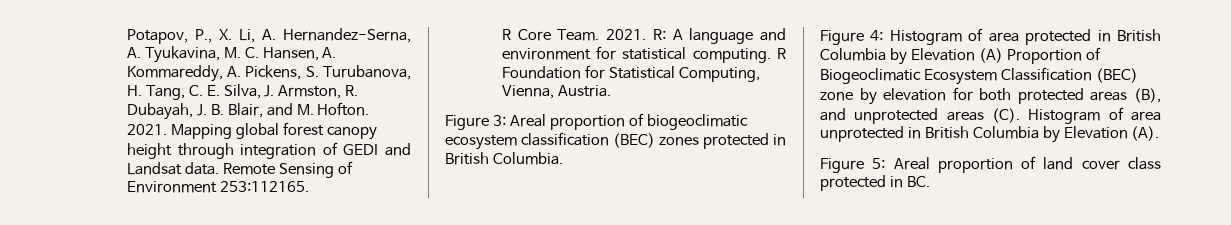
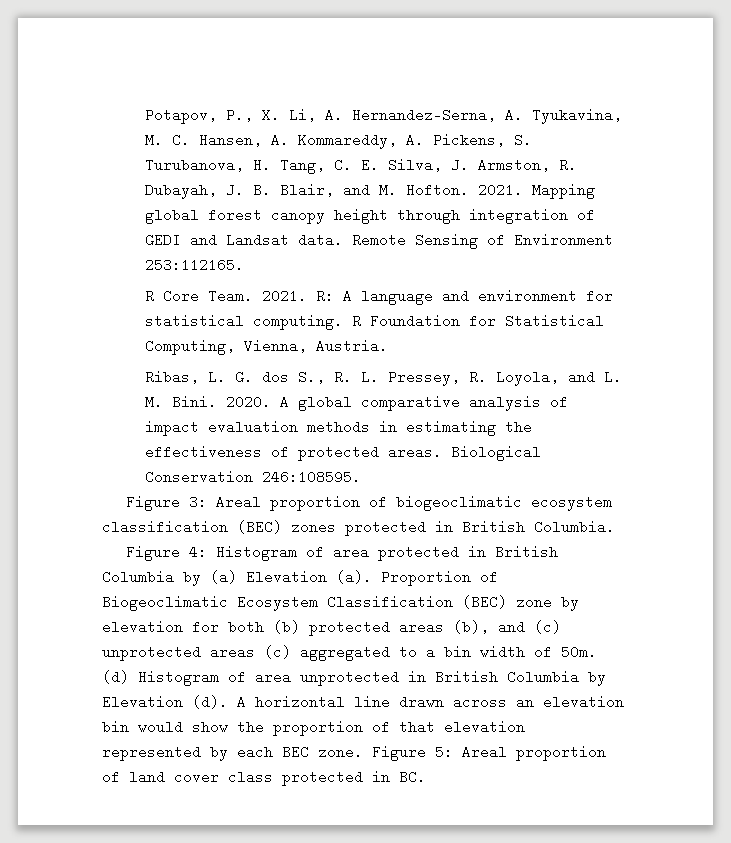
+ Ribas, L. G. dos S., R. L. Pressey, R. Loyola, and L. M. Bini. 2020. A global comparative analysis of impact evaluation methods in estimating the effectiveness of protected areas. Biological Conservation 246:108595.
- Figure 4: Histogram of area protected in British Columbia by Elevation (A) Proportion of Biogeoclimatic Ecosystem Classification (BEC) zone by elevation for both protected areas (B), and unprotected areas (C). Histogram of area unprotected in British Columbia by Elevation (A).
- Figure 5: Areal proportion of land cover class protected in BC.
+ Figure 4: Histogram of area protected in British Columbia by (a) Elevation (a). Proportion of Biogeoclimatic Ecosystem Classification (BEC) zone by elevation for both (b) protected areas (b), and (c) unprotected areas (c) aggregated to a bin width of 50m. (d) Histogram of area unprotected in British Columbia by Elevation (d). A horizontal line drawn across an elevation bin would show the proportion of that elevation represented by each BEC zone. Figure 5: Areal proportion of land cover class protected in BC.

